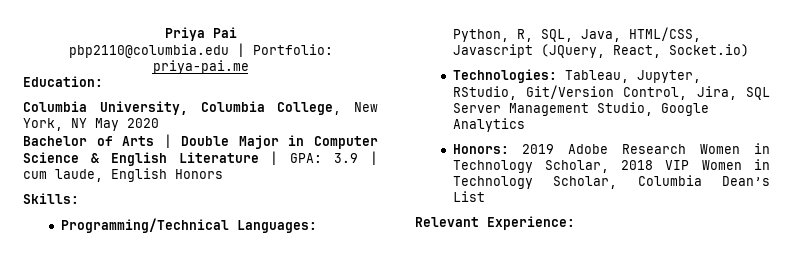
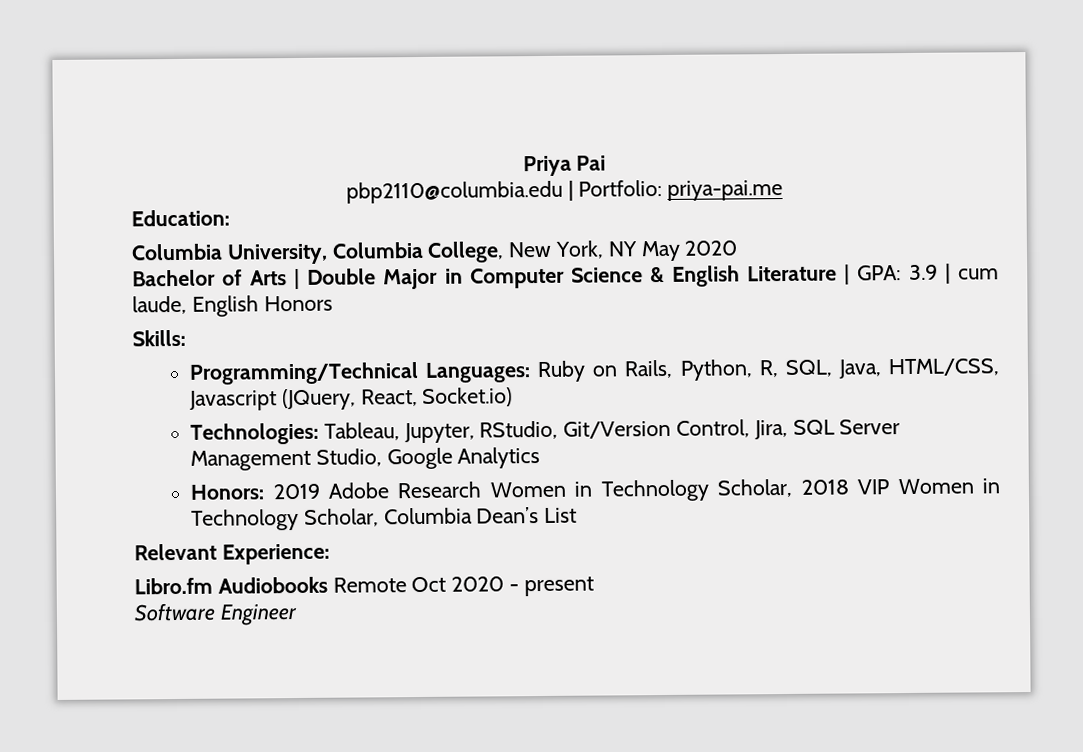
- Programming/Technical Languages: Python, R, SQL, Java, HTML/CSS, Javascript (JQuery, React, Socket.io)
+ Programming/Technical Languages: Ruby on Rails, Python, R, SQL, Java, HTML/CSS, Javascript (JQuery, React, Socket.io)
+ Libro.fm Audiobooks Remote Oct 2020 - present
+ Software Engineer

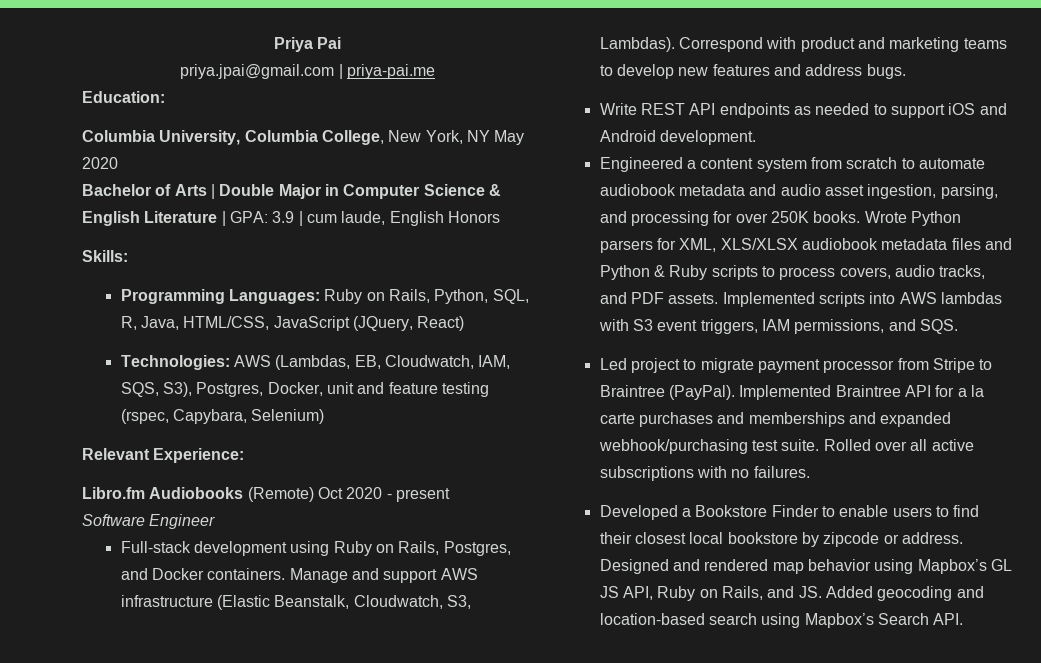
- pbp2110@columbia.edu | Portfolio: priya-pai.me
+ priya.jpai@gmail.com | priya-pai.me
- Programming/Technical Languages: Ruby on Rails, Python, R, SQL, Java, HTML/CSS, Javascript (JQuery, React, Socket.io)
- Technologies: Tableau, Jupyter, RStudio, Git/Version Control, Jira, SQL Server Management Studio, Google Analytics
- Honors: 2019 Adobe Research Women in Technology Scholar, 2018 VIP Women in Technology Scholar, Columbia Dean’s List
+ Programming Languages: Ruby on Rails, Python, SQL, R, Java, HTML/CSS, JavaScript (JQuery, React)
+ Technologies: AWS (Lambdas, EB, Cloudwatch, IAM, SQS, S3), Postgres, Docker, unit and feature testing (rspec, Capybara, Selenium)
- Libro.fm Audiobooks Remote Oct 2020 - present
+ Libro.fm Audiobooks (Remote) Oct 2020 - present
+ Full-stack development using Ruby on Rails, Postgres, and Docker containers. Manage and support AWS infrastructure (Elastic Beanstalk, Cloudwatch, S3, Lambdas). Correspond with product and marketing teams to develop new features and address bugs.
+ Write REST API endpoints as needed to support iOS and Android development.
+ Engineered a content system from scratch to automate audiobook metadata and audio asset ingestion, parsing, and processing for over 250K books. Wrote Python parsers for XML, XLS/XLSX audiobook metadata files and Python & Ruby scripts to process covers, audio tracks, and PDF assets. Implemented scripts into AWS lambdas with S3 event triggers, IAM permissions, and SQS.
+ Led project to migrate payment processor from Stripe to Braintree (PayPal). Implemented Braintree API for a la carte purchases and memberships and expanded webhook/purchasing test suite. Rolled over all active subscriptions with no failures.
+ Developed a Bookstore Finder to enable users to find their closest local bookstore by zipcode or address. Designed and rendered map behavior using Mapbox’s GL JS API, Ruby on Rails, and JS. Added geocoding and location-based search using Mapbox’s Search API.

